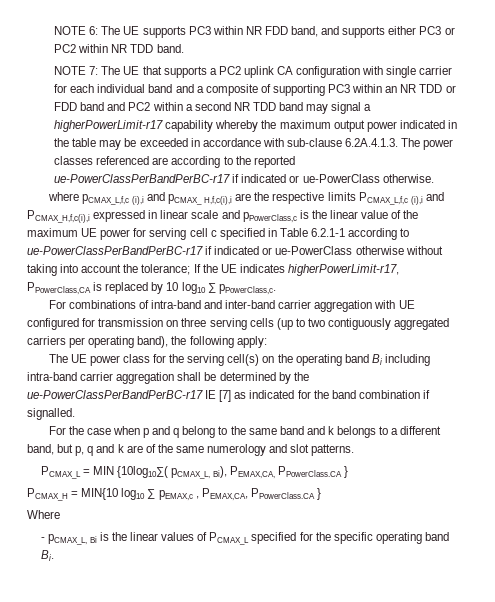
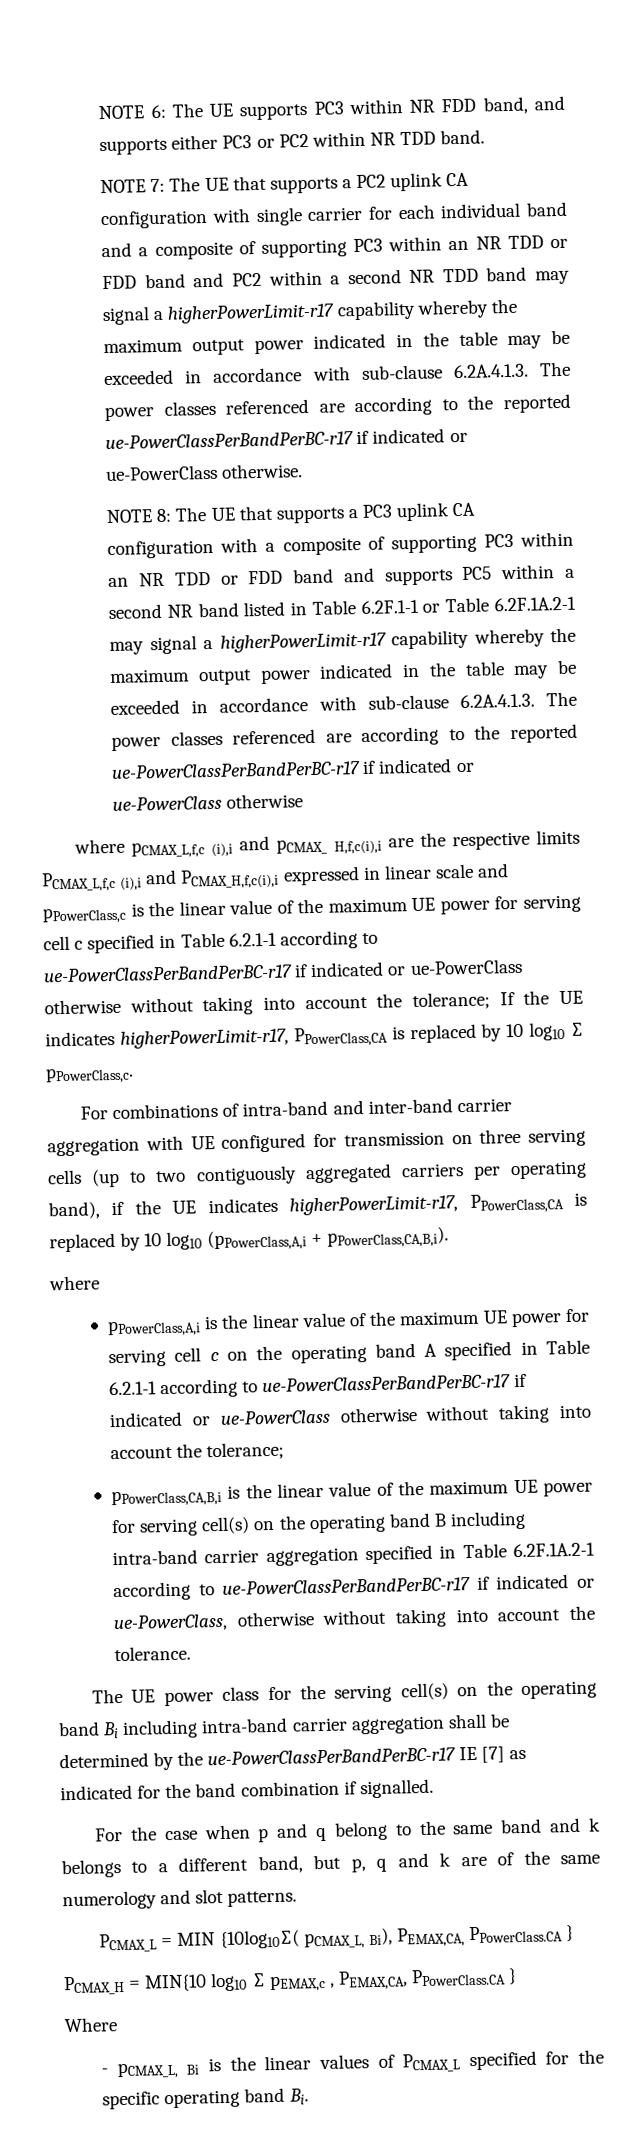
+ NOTE 8: The UE that supports a PC3 uplink CA configuration with a composite of supporting PC3 within an NR TDD or FDD band and supports PC5 within a second NR band listed in Table 6.2F.1-1 or Table 6.2F.1A.2-1 may signal a higherPowerLimit-r17 capability whereby the maximum output power indicated in the table may be exceeded in accordance with sub-clause 6.2A.4.1.3. The power classes referenced are according to the reported ue-PowerClassPerBandPerBC-r17 if indicated or ue-PowerClass otherwise
- For combinations of intra-band and inter-band carrier aggregation with UE configured for transmission on three serving cells (up to two contiguously aggregated carriers per operating band), the following apply:
+ For combinations of intra-band and inter-band carrier aggregation with UE configured for transmission on three serving cells (up to two contiguously aggregated carriers per operating band), if the UE indicates higherPowerLimit-r17, PPowerClass,CA is replaced by 10 log10 (pPowerClass,A,i + pPowerClass,CA,B,i).
+ where
+ pPowerClass,A,i is the linear value of the maximum UE power for serving cell c on the operating band A specified in Table 6.2.1-1 according to ue-PowerClassPerBandPerBC-r17 if indicated or ue-PowerClass otherwise without taking into account the tolerance;
+ pPowerClass,CA,B,i is the linear value of the maximum UE power for serving cell(s) on the operating band B including intra-band carrier aggregation specified in Table 6.2F.1A.2-1 according to ue-PowerClassPerBandPerBC-r17 if indicated or ue-PowerClass, otherwise without taking into account the tolerance.

